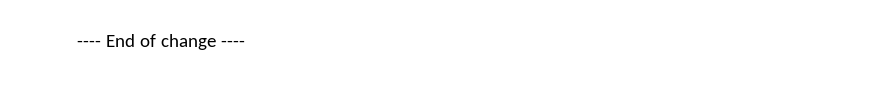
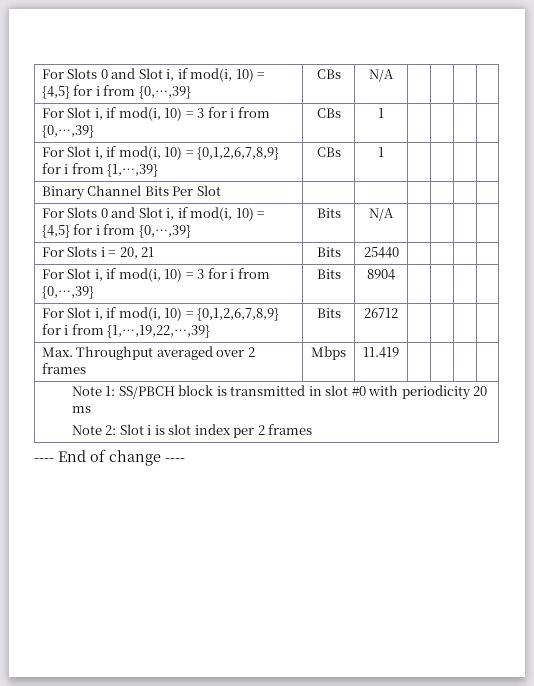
+ For Slots 0 and Slot i, if mod(i, 10) = {4,5} for i from {0,…,39} | CBs | N/A | | | |
+ For Slot i, if mod(i, 10) = 3 for i from {0,…,39} | CBs | 1 | | | |
+ For Slot i, if mod(i, 10) = {0,1,2,6,7,8,9} for i from {1,…,39} | CBs | 1 | | | |
+ Binary Channel Bits Per Slot | | | | | |
+ For Slots 0 and Slot i, if mod(i, 10) = {4,5} for i from {0,…,39} | Bits | N/A | | | |
+ For Slots i = 20, 21 | Bits | 25440 | | | |
+ For Slot i, if mod(i, 10) = 3 for i from {0,…,39} | Bits | 8904 | | | |
+ For Slot i, if mod(i, 10) = {0,1,2,6,7,8,9} for i from {1,…,19,22,…,39} | Bits | 26712 | | | |
+ Max. Throughput averaged over 2 frames | Mbps | 11.419 | | | |
+ Note 1: SS/PBCH block is transmitted in slot #0 with periodicity 20 ms
+ Note 2: Slot i is slot index per 2 frames

